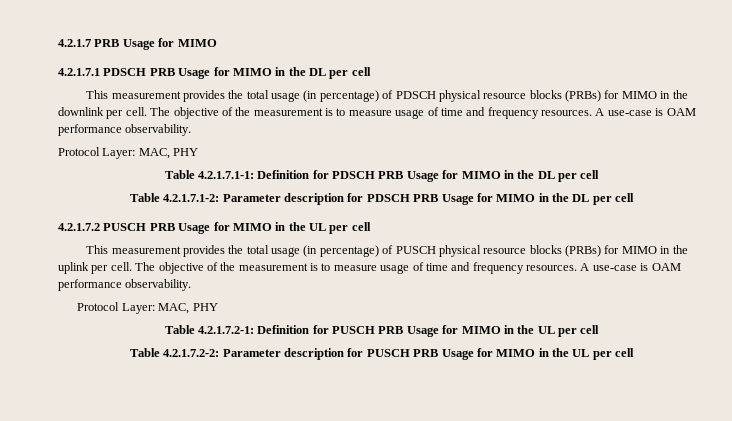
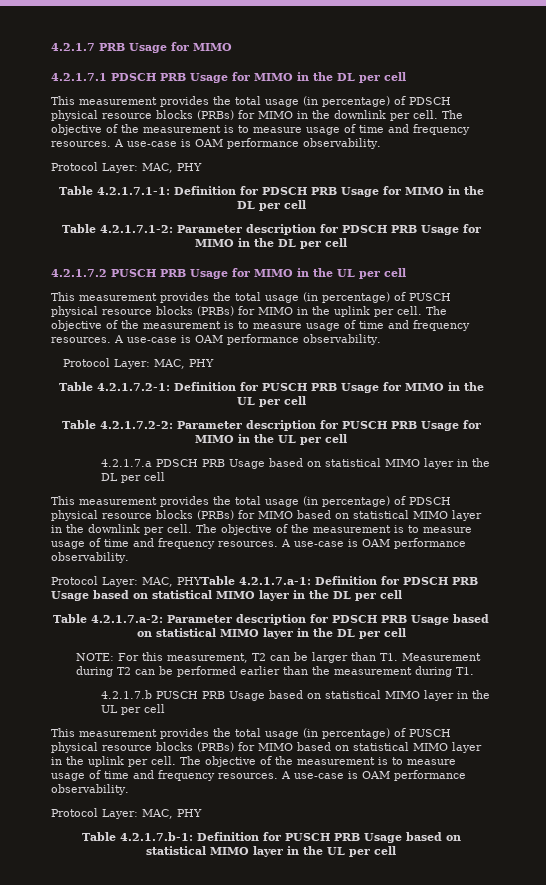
+ 4.2.1.7.a PDSCH PRB Usage based on statistical MIMO layer in the DL per cell
+ This measurement provides the total usage (in percentage) of PDSCH physical resource blocks (PRBs) for MIMO based on statistical MIMO layer in the downlink per cell. The objective of the measurement is to measure usage of time and frequency resources. A use-case is OAM performance observability.
+ Protocol Layer: MAC, PHYTable 4.2.1.7.a-1: Definition for PDSCH PRB Usage based on statistical MIMO layer in the DL per cell
+ Table 4.2.1.7.a-2: Parameter description for PDSCH PRB Usage based on statistical MIMO layer in the DL per cell
+ NOTE: For this measurement, T2 can be larger than T1. Measurement during T2 can be performed earlier than the measurement during T1.
+ 4.2.1.7.b PUSCH PRB Usage based on statistical MIMO layer in the UL per cell
+ This measurement provides the total usage (in percentage) of PUSCH physical resource blocks (PRBs) for MIMO based on statistical MIMO layer in the uplink per cell. The objective of the measurement is to measure usage of time and frequency resources. A use-case is OAM performance observability.
+ Protocol Layer: MAC, PHY
+ Table 4.2.1.7.b-1: Definition for PUSCH PRB Usage based on statistical MIMO layer in the UL per cell

